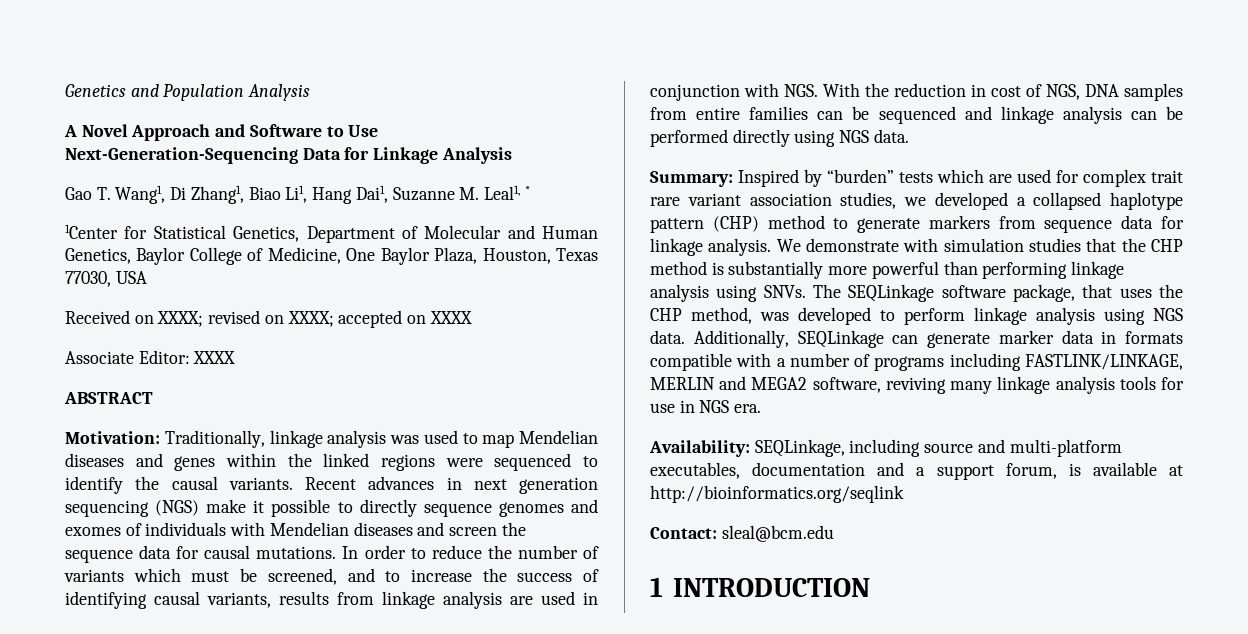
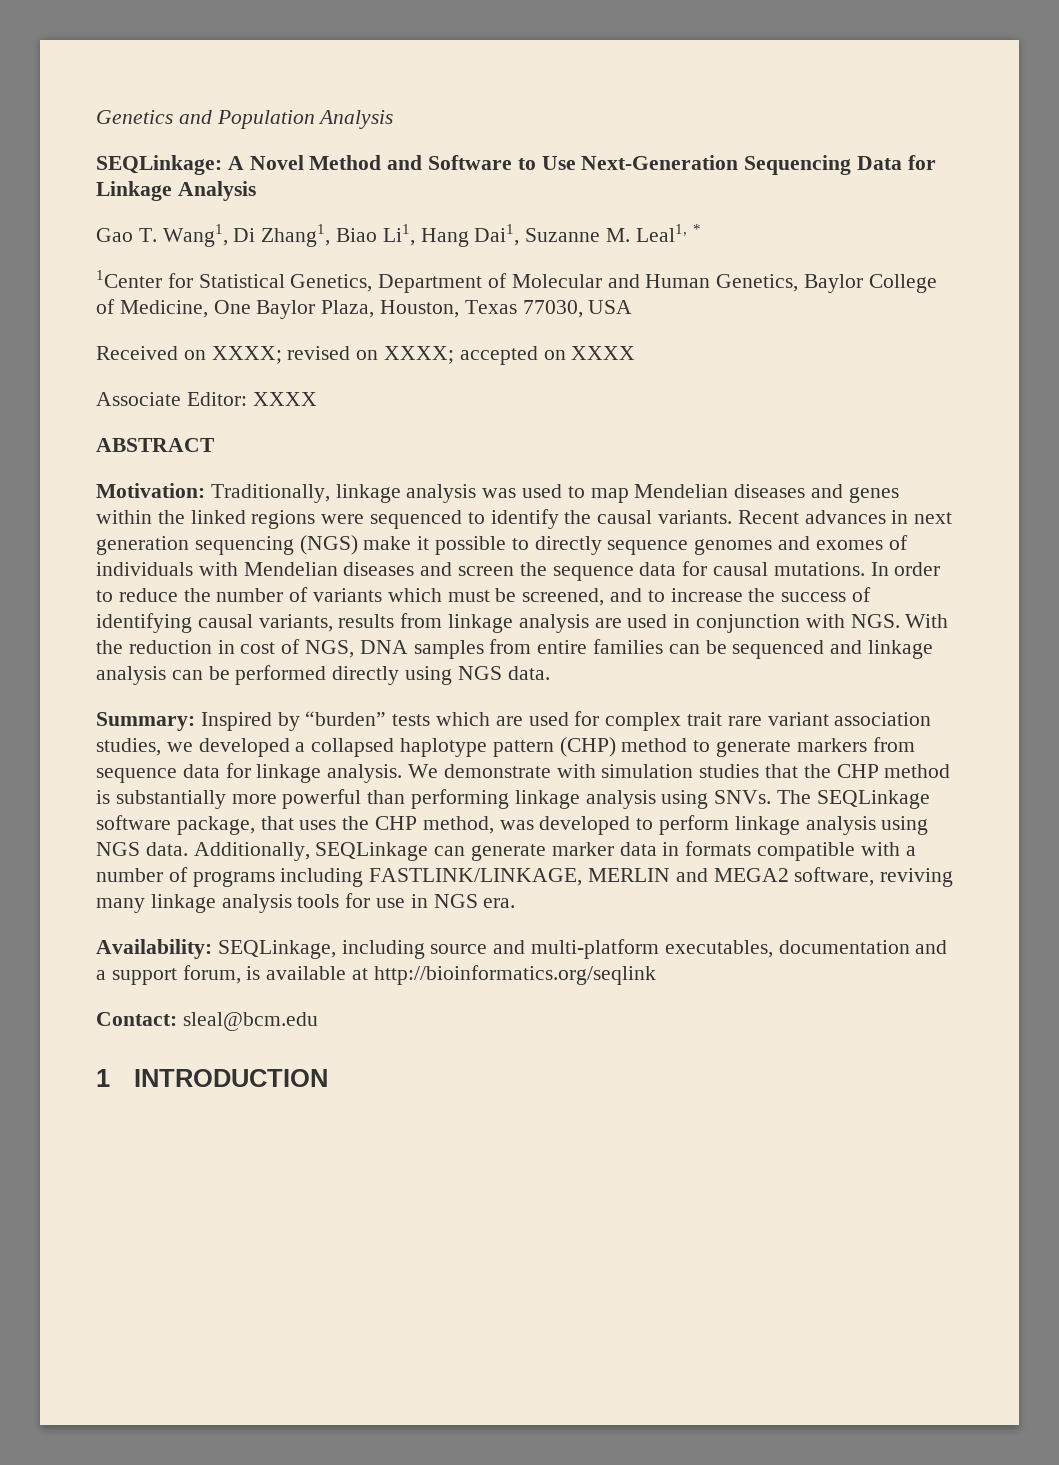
- A Novel Approach and Software to Use Next-Generation-Sequencing Data for Linkage Analysis
+ SEQLinkage: A Novel Method and Software to Use Next-Generation Sequencing Data for Linkage Analysis

